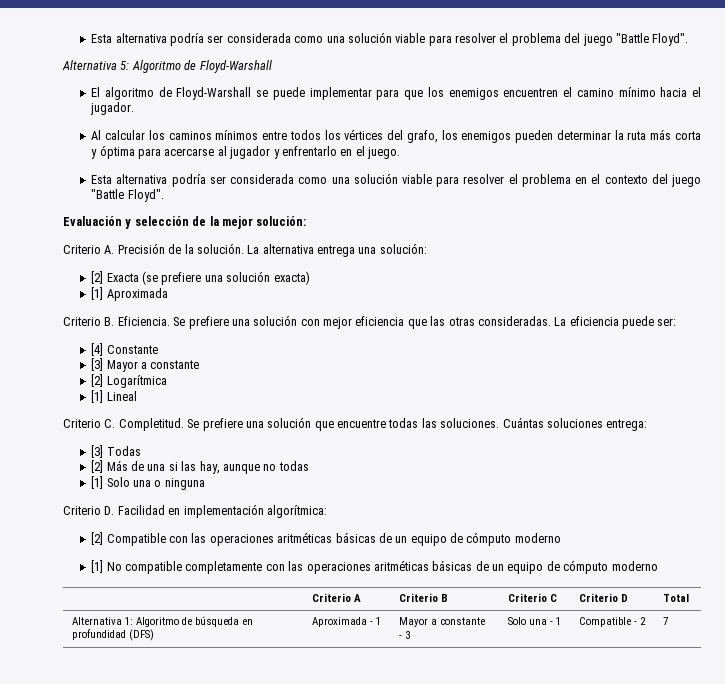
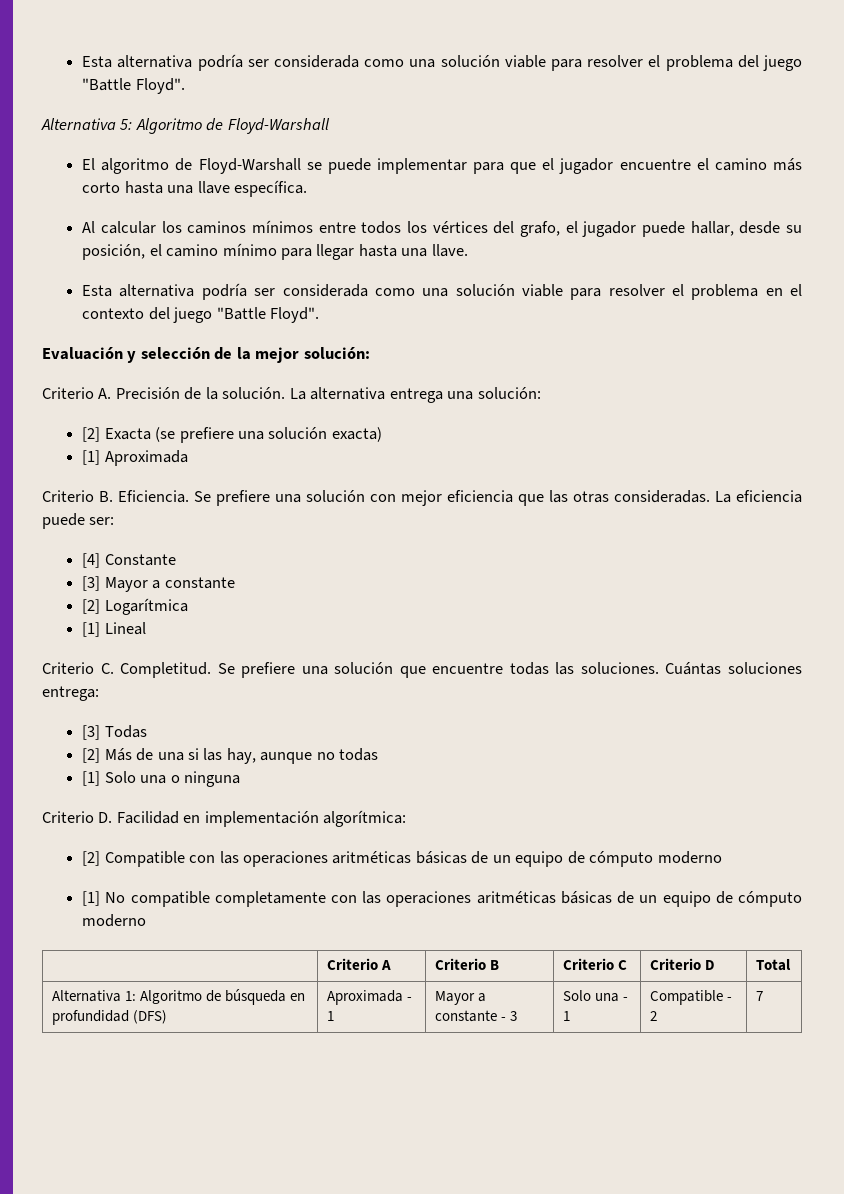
- El algoritmo de Floyd-Warshall se puede implementar para que los enemigos encuentren el camino mínimo hacia el jugador.
+ El algoritmo de Floyd-Warshall se puede implementar para que el jugador encuentre el camino más corto hasta una llave específica.
- Al calcular los caminos mínimos entre todos los vértices del grafo, los enemigos pueden determinar la ruta más corta y óptima para acercarse al jugador y enfrentarlo en el juego.
+ Al calcular los caminos mínimos entre todos los vértices del grafo, el jugador puede hallar, desde su posición, el camino mínimo para llegar hasta una llave.

